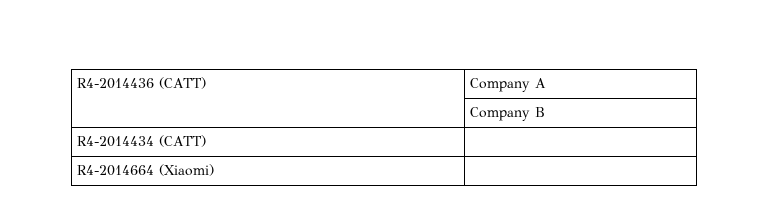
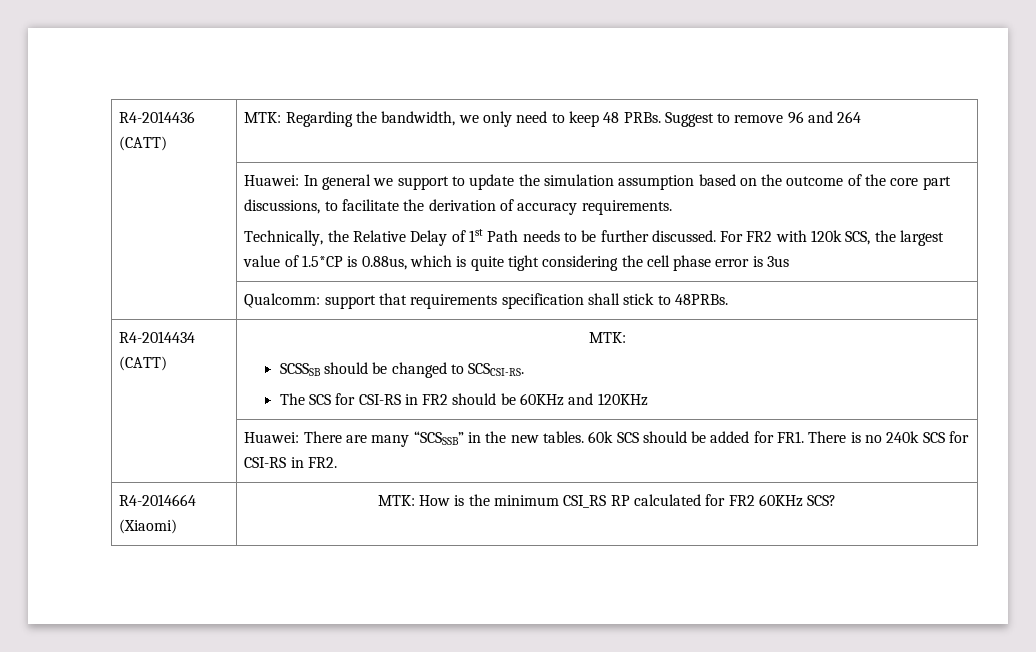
- R4-2014436 (CATT) | Company A
- | Company B
- R4-2014434 (CATT) |
- R4-2014664 (Xiaomi) |
+ R4-2014436 (CATT) | MTK: Regarding the bandwidth, we only need to keep 48 PRBs. Suggest to remove 96 and 264
+ | Huawei: In general we support to update the simulation assumption based on the outcome of the core part discussions, to facilitate the derivation of accuracy requirements.
+ Technically, the Relative Delay of 1st Path needs to be further discussed. For FR2 with 120k SCS, the largest value of 1.5*CP is 0.88us, which is quite tight considering the cell phase error is 3us
+ | Qualcomm: support that requirements specification shall stick to 48PRBs.
+ R4-2014434 (CATT) | MTK:
+ SCSSSB should be changed to SCSCSI-RS.
+ The SCS for CSI-RS in FR2 should be 60KHz and 120KHz
+ | Huawei: There are many “SCSSSB” in the new tables. 60k SCS should be added for FR1. There is no 240k SCS for CSI-RS in FR2.
+ R4-2014664 (Xiaomi) | MTK: How is the minimum CSI_RS RP calculated for FR2 60KHz SCS?

